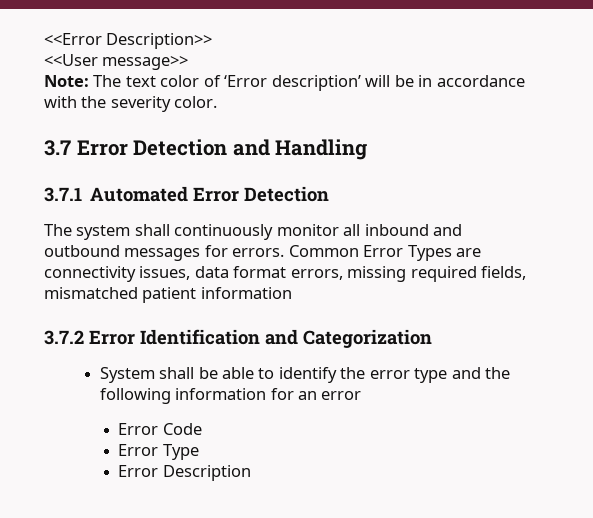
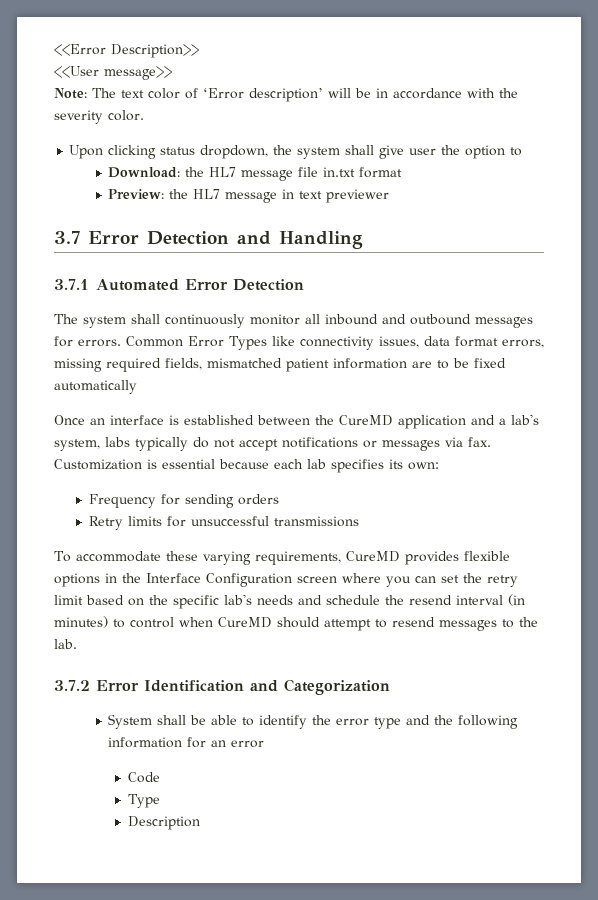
+ Upon clicking status dropdown, the system shall give user the option to
+ Download: the HL7 message file in.txt format
+ Preview: the HL7 message in text previewer
- Common Error Types are connectivity issues, data format errors, missing required fields, mismatched patient information
+ Common Error Types like connectivity issues, data format errors, missing required fields, mismatched patient information are to be fixed automatically
+ Once an interface is established between the CureMD application and a lab's system, labs typically do not accept notifications or messages via fax. Customization is essential because each lab specifies its own:
+ Frequency for sending orders
+ Retry limits for unsuccessful transmissions
+ To accommodate these varying requirements, CureMD provides flexible options in the Interface Configuration screen where you can set the retry limit based on the specific lab's needs and schedule the resend interval (in minutes) to control when CureMD should attempt to resend messages to the lab.
- Error Code
+ Code
- Error Type
+ Type
- Error Description
+ Description

